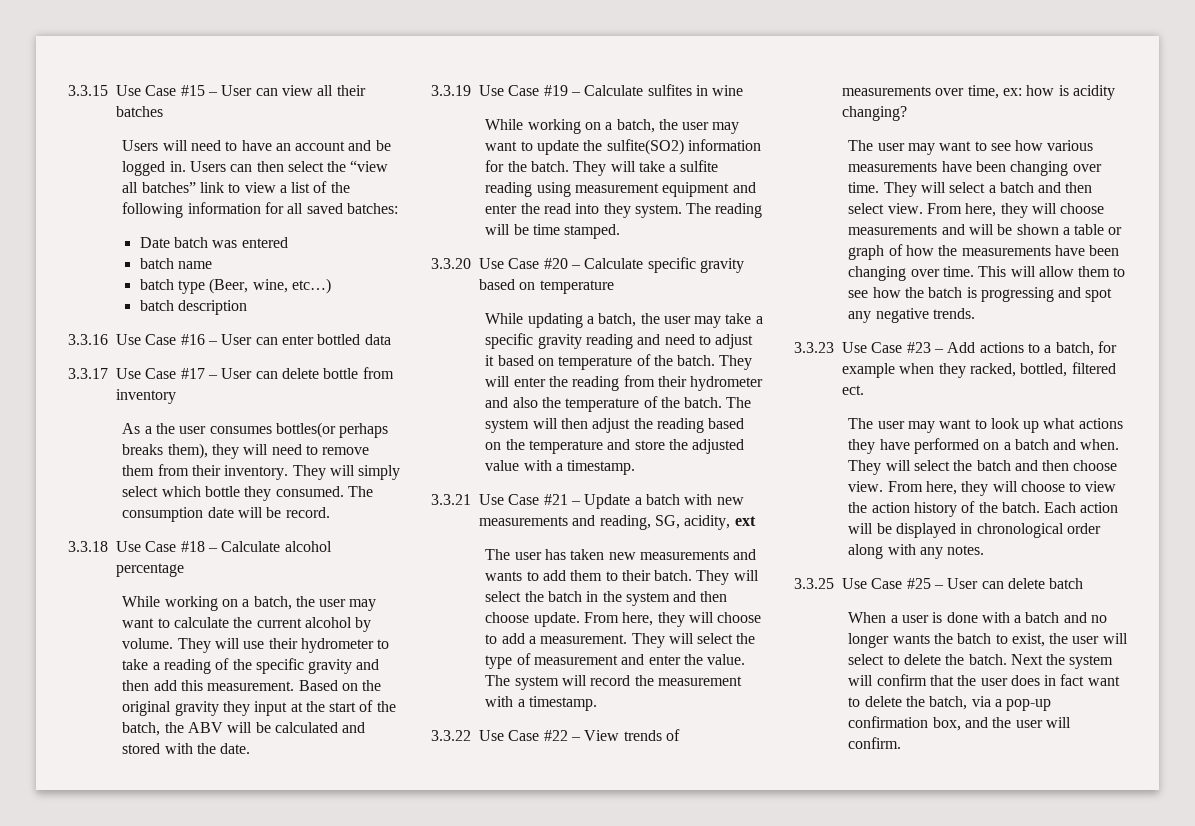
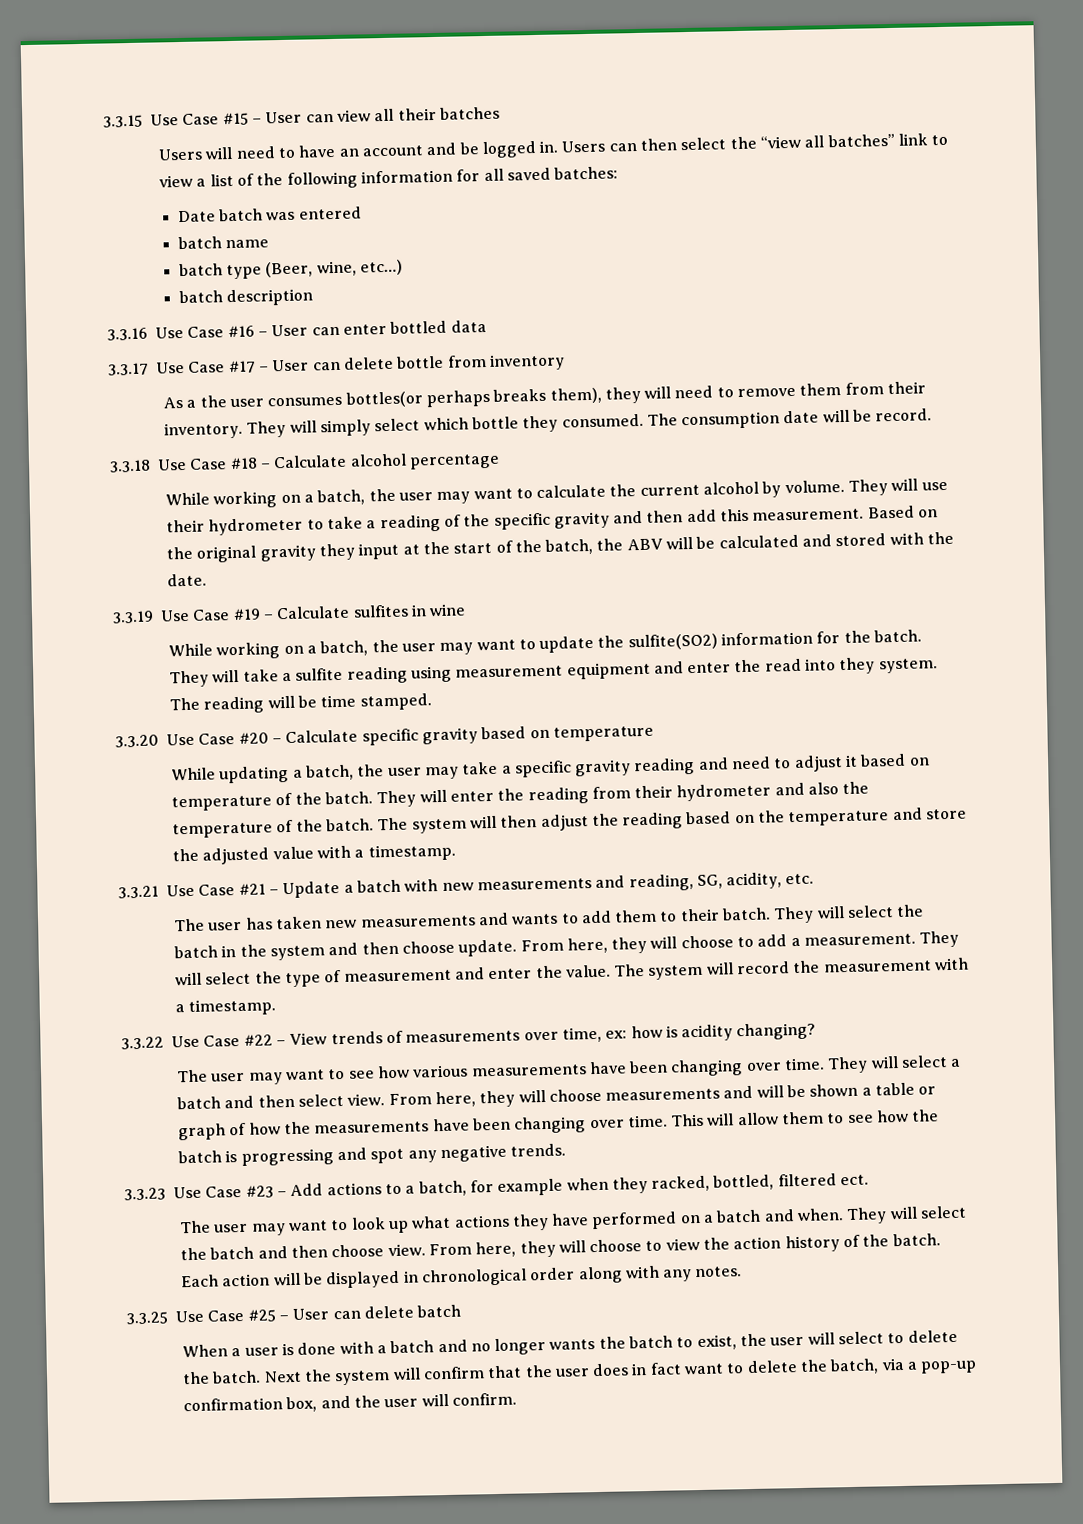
- 3.3.21 Use Case #21 – Update a batch with new measurements and reading, SG, acidity, ext
+ 3.3.21 Use Case #21 – Update a batch with new measurements and reading, SG, acidity, etc.

